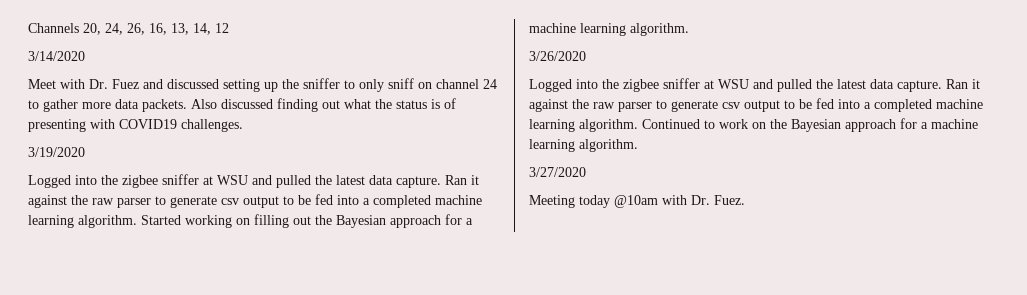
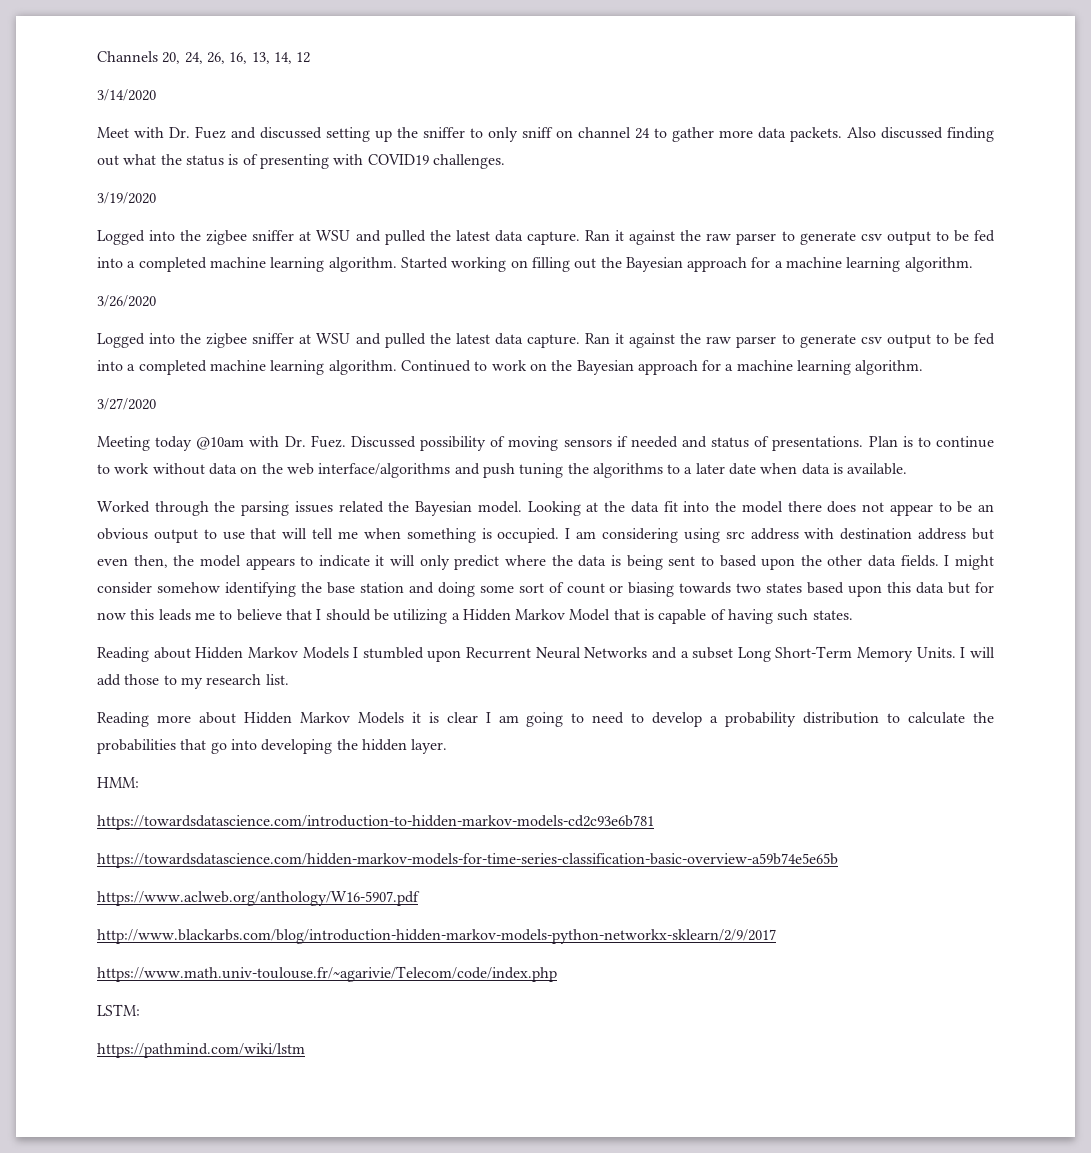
+ Discussed possibility of moving sensors if needed and status of presentations. Plan is to continue to work without data on the web interface/algorithms and push tuning the algorithms to a later date when data is available.
+ Worked through the parsing issues related the Bayesian model. Looking at the data fit into the model there does not appear to be an obvious output to use that will tell me when something is occupied. I am considering using src address with destination address but even then, the model appears to indicate it will only predict where the data is being sent to based upon the other data fields. I might consider somehow identifying the base station and doing some sort of count or biasing towards two states based upon this data but for now this leads me to believe that I should be utilizing a Hidden Markov Model that is capable of having such states.
+ Reading about Hidden Markov Models I stumbled upon Recurrent Neural Networks and a subset Long Short-Term Memory Units. I will add those to my research list.
+ Reading more about Hidden Markov Models it is clear I am going to need to develop a probability distribution to calculate the probabilities that go into developing the hidden layer.
+ HMM:
+ https://towardsdatascience.com/introduction-to-hidden-markov-models-cd2c93e6b781
+ https://towardsdatascience.com/hidden-markov-models-for-time-series-classification-basic-overview-a59b74e5e65b
+ https://www.aclweb.org/anthology/W16-5907.pdf
+ http://www.blackarbs.com/blog/introduction-hidden-markov-models-python-networkx-sklearn/2/9/2017
+ https://www.math.univ-toulouse.fr/~agarivie/Telecom/code/index.php
+ LSTM:
+ https://pathmind.com/wiki/lstm

